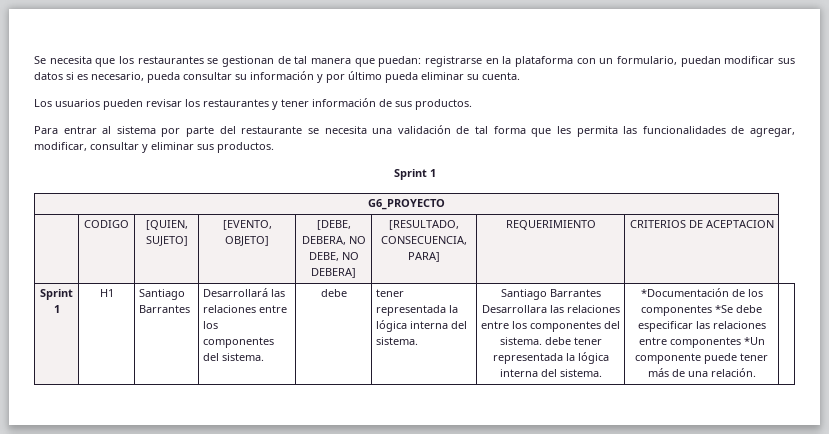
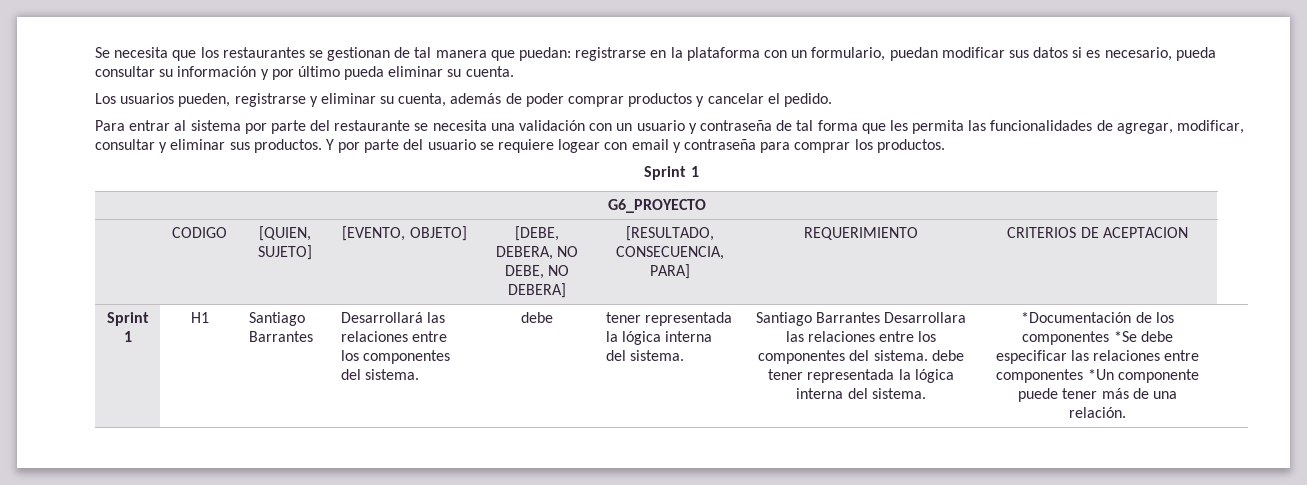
- Los usuarios pueden revisar los restaurantes y tener información de sus productos.
+ Los usuarios pueden, registrarse y eliminar su cuenta, además de poder comprar productos y cancelar el pedido.
- Para entrar al sistema por parte del restaurante se necesita una validación de tal forma que les permita las funcionalidades de agregar, modificar, consultar y eliminar sus productos.
+ Para entrar al sistema por parte del restaurante se necesita una validación con un usuario y contraseña de tal forma que les permita las funcionalidades de agregar, modificar, consultar y eliminar sus productos. Y por parte del usuario se requiere logear con email y contraseña para comprar los productos.

